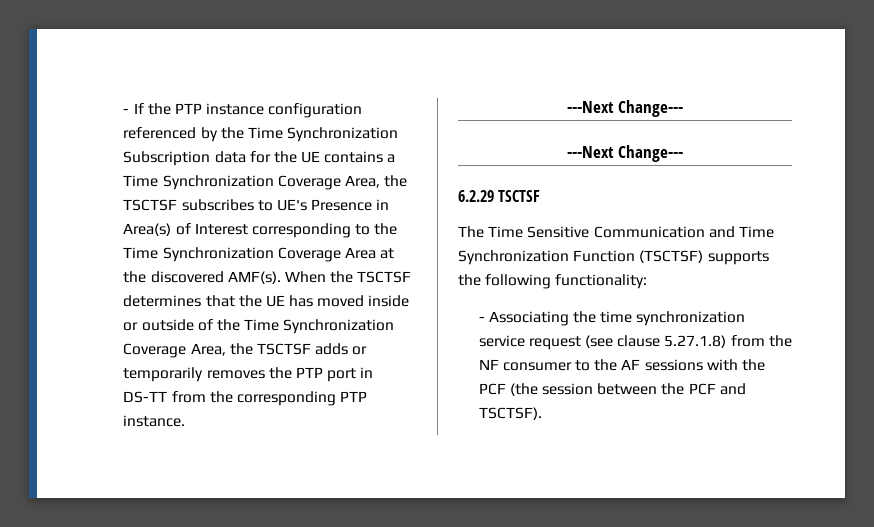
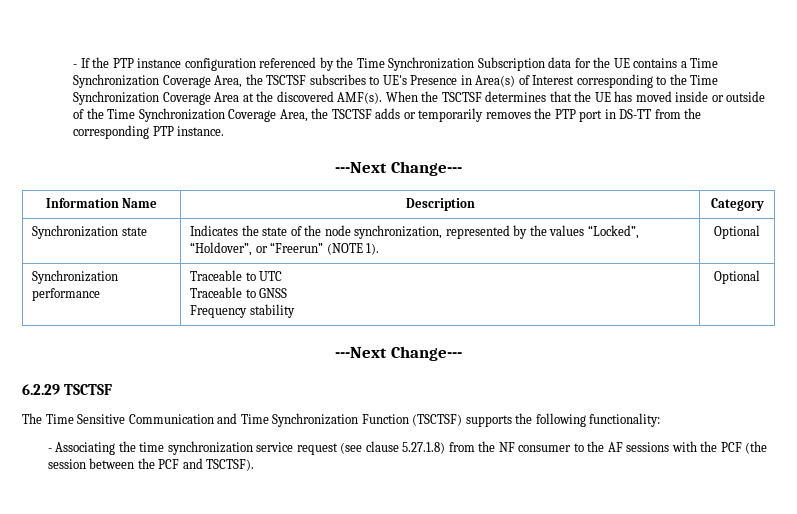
+ Information Name | Description | Category
+ Synchronization state | Indicates the state of the node synchronization, represented by the values “Locked”, “Holdover”, or “Freerun” (NOTE 1). | Optional
+ Synchronization performance | Traceable to UTC
+ Traceable to GNSS
+ Frequency stability | Optional

